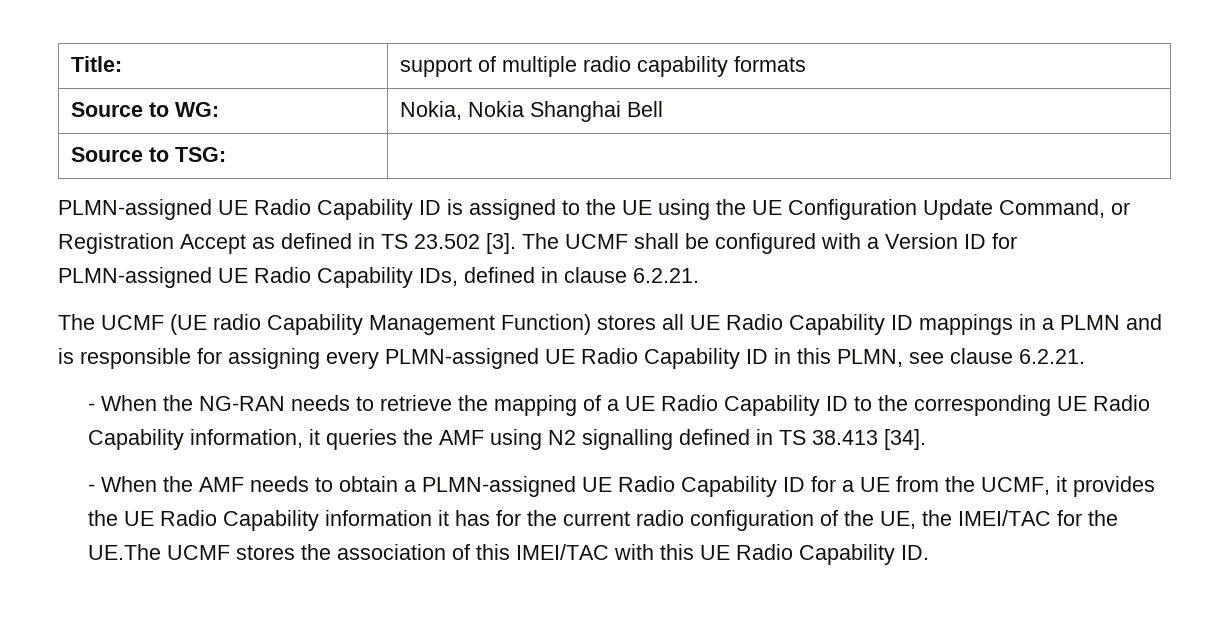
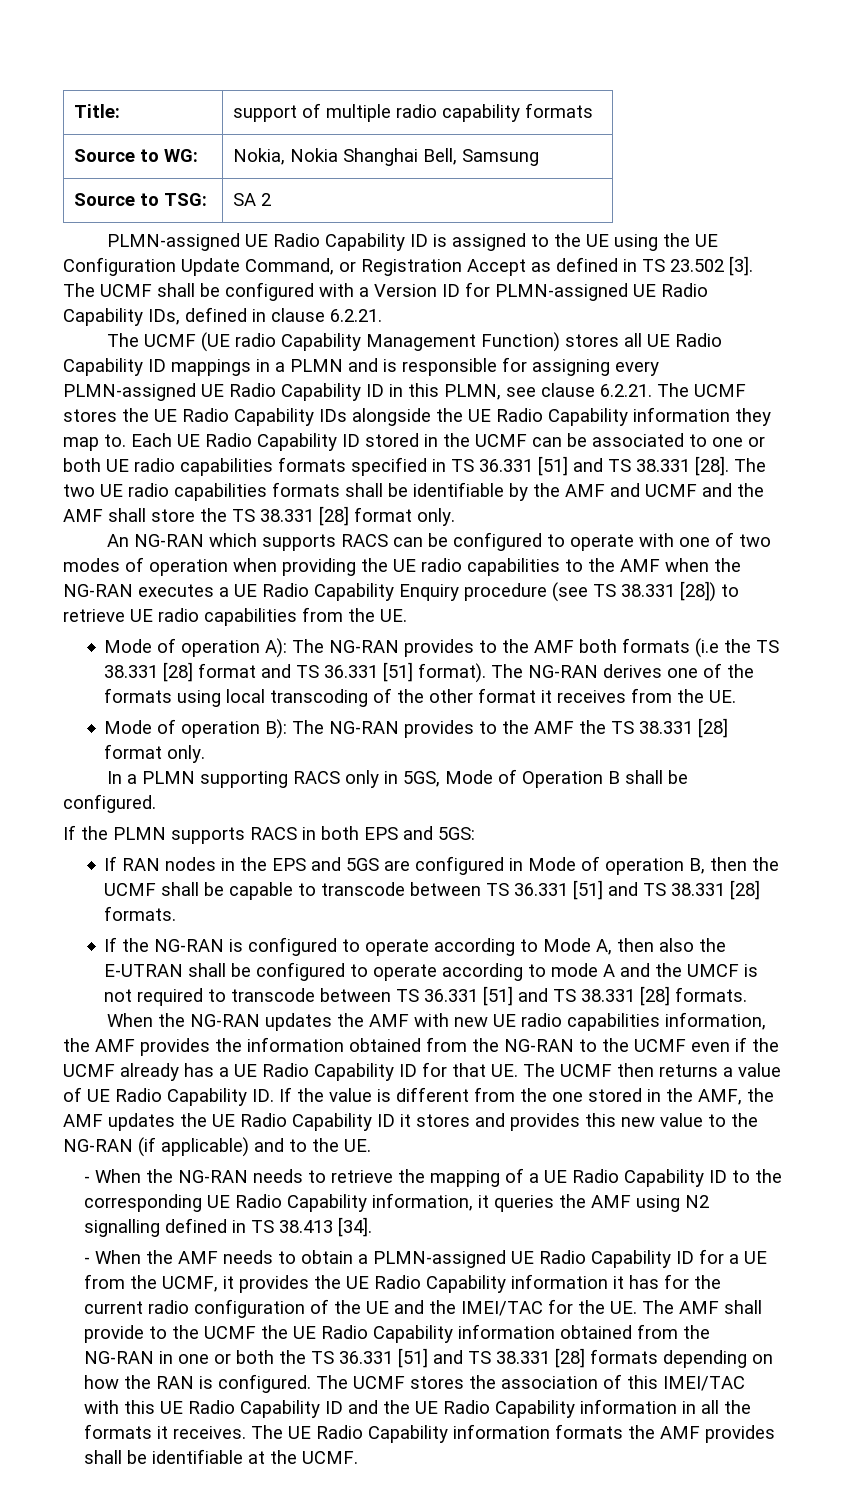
- Source to WG: | Nokia, Nokia Shanghai Bell
+ Source to WG: | Nokia, Nokia Shanghai Bell, Samsung
- Source to TSG: |
+ Source to TSG: | SA 2
- The UCMF (UE radio Capability Management Function) stores all UE Radio Capability ID mappings in a PLMN and is responsible for assigning every PLMN-assigned UE Radio Capability ID in this PLMN, see clause 6.2.21.
+ The UCMF (UE radio Capability Management Function) stores all UE Radio Capability ID mappings in a PLMN and is responsible for assigning every PLMN-assigned UE Radio Capability ID in this PLMN, see clause 6.2.21. The UCMF stores the UE Radio Capability IDs alongside the UE Radio Capability information they map to. Each UE Radio Capability ID stored in the UCMF can be associated to one or both UE radio capabilities formats specified in TS 36.331 [51] and TS 38.331 [28]. The two UE radio capabilities formats shall be identifiable by the AMF and UCMF and the AMF shall store the TS 38.331 [28] format only.
+ An NG-RAN which supports RACS can be configured to operate with one of two modes of operation when providing the UE radio capabilities to the AMF when the NG-RAN executes a UE Radio Capability Enquiry procedure (see TS 38.331 [28]) to retrieve UE radio capabilities from the UE.
+ Mode of operation A): The NG-RAN provides to the AMF both formats (i.e the TS 38.331 [28] format and TS 36.331 [51] format). The NG-RAN derives one of the formats using local transcoding of the other format it receives from the UE.
+ Mode of operation B): The NG-RAN provides to the AMF the TS 38.331 [28] format only.
+ In a PLMN supporting RACS only in 5GS, Mode of Operation B shall be configured.
+ If the PLMN supports RACS in both EPS and 5GS:
+ If RAN nodes in the EPS and 5GS are configured in Mode of operation B, then the UCMF shall be capable to transcode between TS 36.331 [51] and TS 38.331 [28] formats.
+ If the NG-RAN is configured to operate according to Mode A, then also the E-UTRAN shall be configured to operate according to mode A and the UMCF is not required to transcode between TS 36.331 [51] and TS 38.331 [28] formats.
+ When the NG-RAN updates the AMF with new UE radio capabilities information, the AMF provides the information obtained from the NG-RAN to the UCMF even if the UCMF already has a UE Radio Capability ID for that UE. The UCMF then returns a value of UE Radio Capability ID. If the value is different from the one stored in the AMF, the AMF updates the UE Radio Capability ID it stores and provides this new value to the NG-RAN (if applicable) and to the UE.
- - When the AMF needs to obtain a PLMN-assigned UE Radio Capability ID for a UE from the UCMF, it provides the UE Radio Capability information it has for the current radio configuration of the UE, the IMEI/TAC for the UE.The UCMF stores the association of this IMEI/TAC with this UE Radio Capability ID.
+ - When the AMF needs to obtain a PLMN-assigned UE Radio Capability ID for a UE from the UCMF, it provides the UE Radio Capability information it has for the current radio configuration of the UE and the IMEI/TAC for the UE. The AMF shall provide to the UCMF the UE Radio Capability information obtained from the NG-RAN in one or both the TS 36.331 [51] and TS 38.331 [28] formats depending on how the RAN is configured. The UCMF stores the association of this IMEI/TAC with this UE Radio Capability ID and the UE Radio Capability information in all the formats it receives. The UE Radio Capability information formats the AMF provides shall be identifiable at the UCMF.

